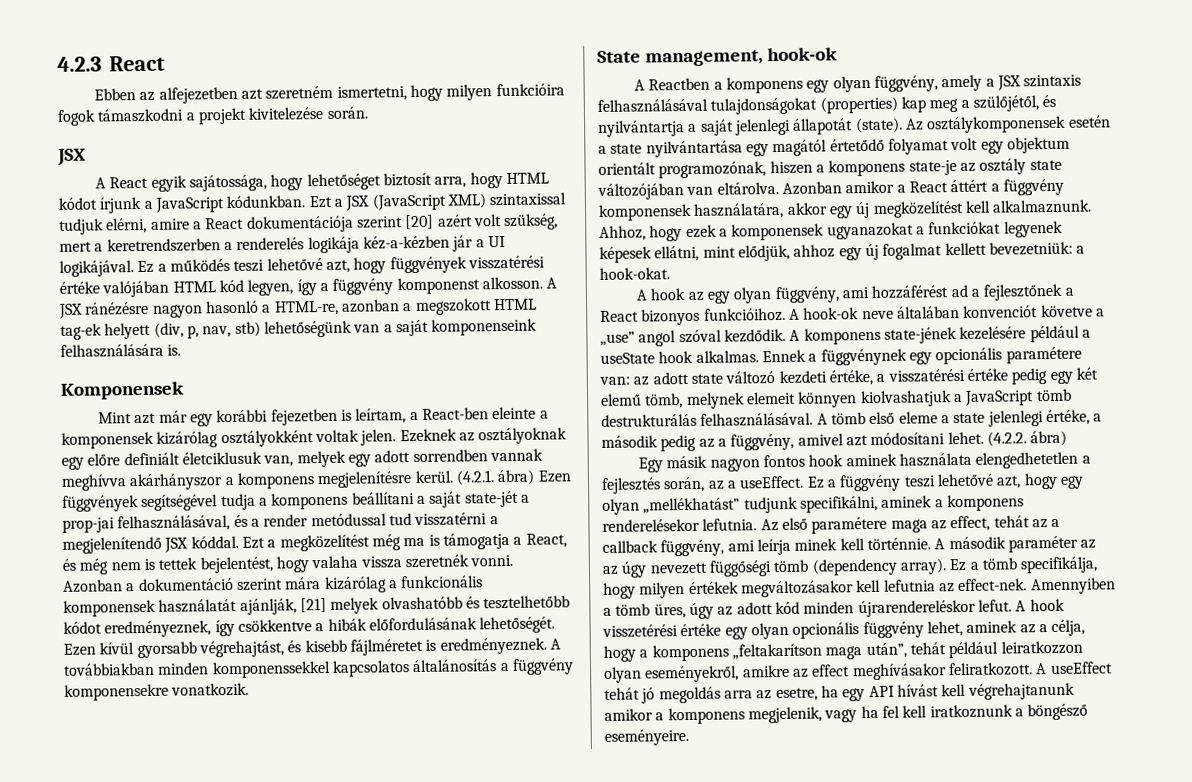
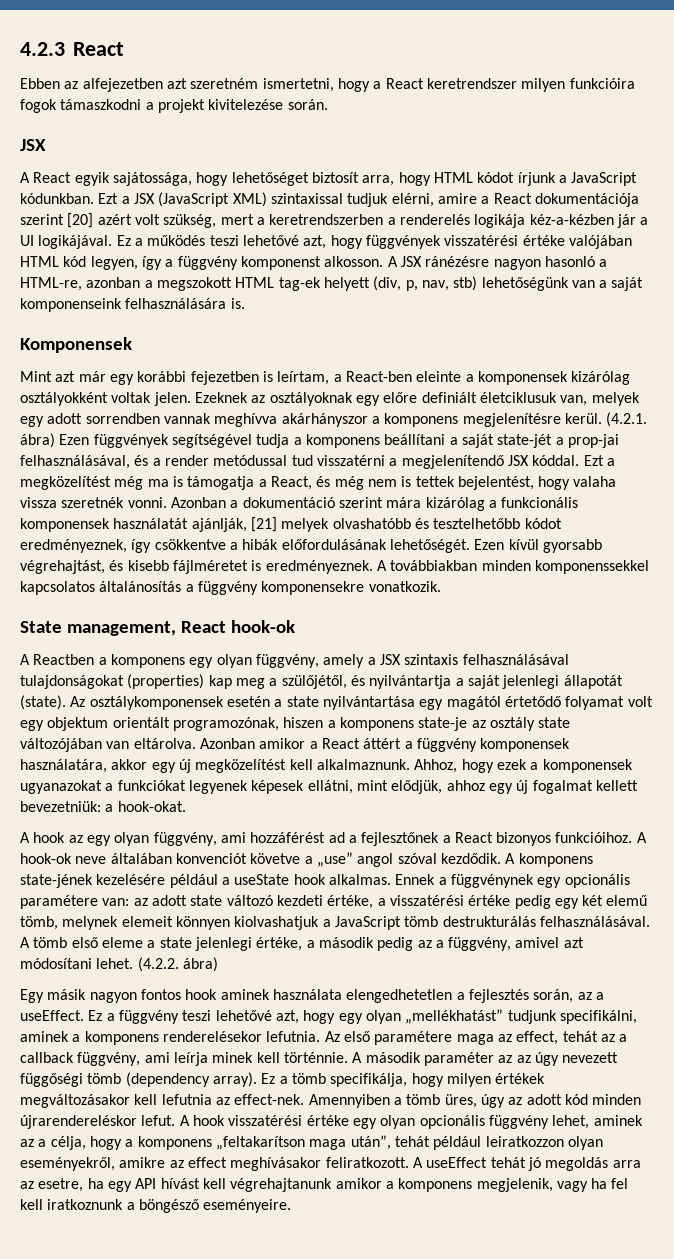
- Ebben az alfejezetben azt szeretném ismertetni, hogy milyen funkcióira fogok támaszkodni a projekt kivitelezése során.
+ Ebben az alfejezetben azt szeretném ismertetni, hogy a React keretrendszer milyen funkcióira fogok támaszkodni a projekt kivitelezése során.
- State management, hook-ok
+ State management, React hook-ok
- A hook visszetérési értéke egy olyan opcionális függvény lehet, aminek az a célja, hogy a komponens „feltakarítson maga után”, tehát például leiratkozzon olyan eseményekről, amikre az effect meghívásakor feliratkozott.
+ A hook visszatérési értéke egy olyan opcionális függvény lehet, aminek az a célja, hogy a komponens „feltakarítson maga után”, tehát például leiratkozzon olyan eseményekről, amikre az effect meghívásakor feliratkozott.

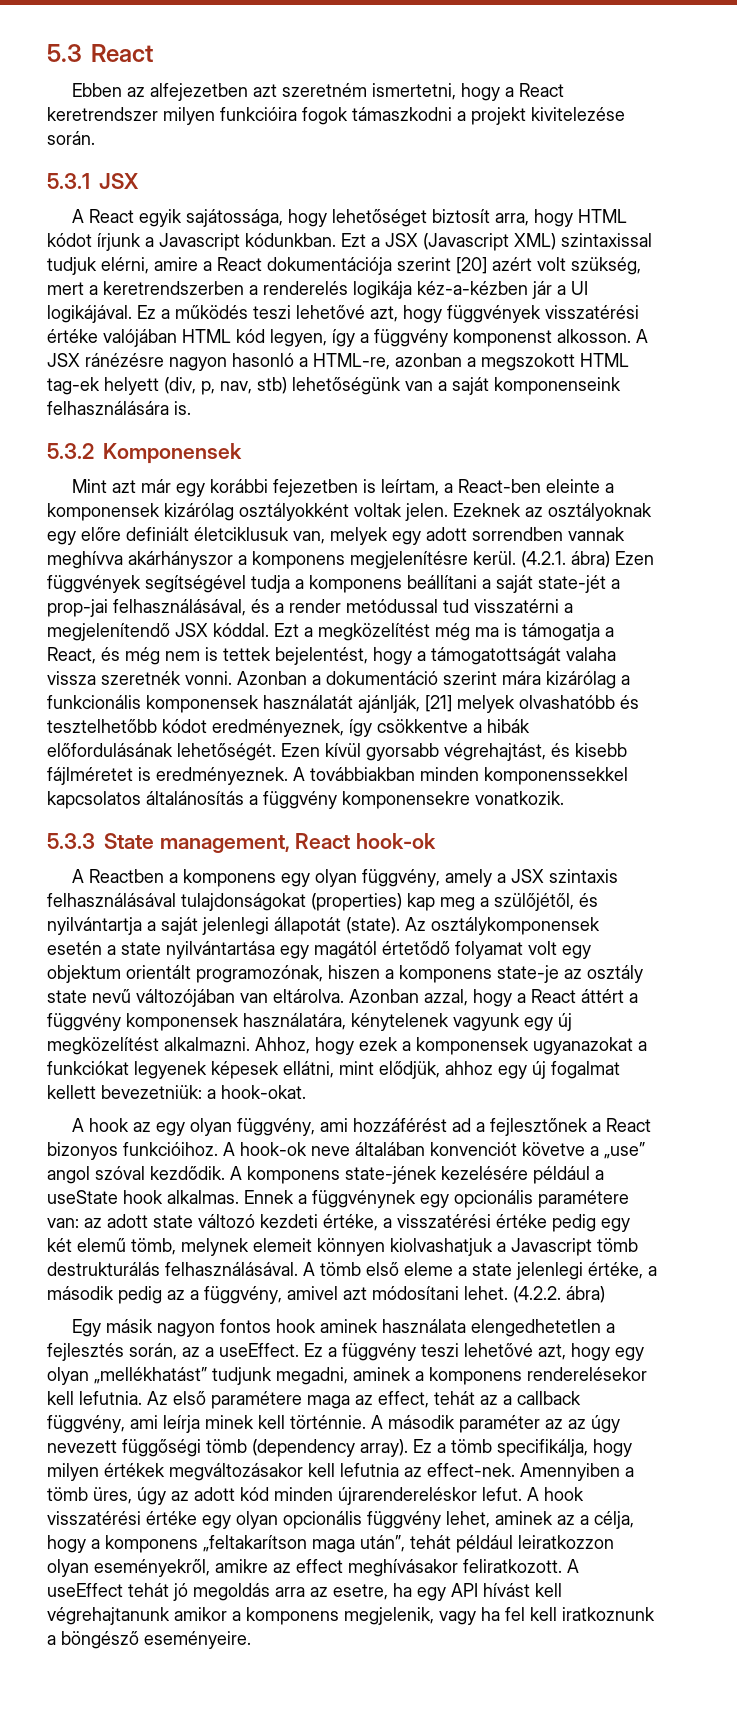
- 4.2.3 React
+ 5.3 React
  Ebben az alfejezetben azt szeretném ismertetni, hogy a React keretrendszer milyen funkcióira fogok támaszkodni a projekt kivitelezése során.
- JSX
+ 5.3.1 JSX
- A React egyik sajátossága, hogy lehetőséget biztosít arra, hogy HTML kódot írjunk a JavaScript kódunkban.
+ A React egyik sajátossága, hogy lehetőséget biztosít arra, hogy HTML kódot írjunk a Javascript kódunkban.
- Ezt a JSX (JavaScript XML) szintaxissal tudjuk elérni, amire a React dokumentációja szerint [20] azért volt szükség, mert a keretrendszerben a renderelés logikája kéz-a-kézben jár a UI logikájával.
+ Ezt a JSX (Javascript XML) szintaxissal tudjuk elérni, amire a React dokumentációja szerint [20] azért volt szükség, mert a keretrendszerben a renderelés logikája kéz-a-kézben jár a UI logikájával.
- Komponensek
+ 5.3.2 Komponensek
- Ezt a megközelítést még ma is támogatja a React, és még nem is tettek bejelentést, hogy valaha vissza szeretnék vonni.
+ Ezt a megközelítést még ma is támogatja a React, és még nem is tettek bejelentést, hogy a támogatottságát valaha vissza szeretnék vonni.
- State management, React hook-ok
+ 5.3.3 State management, React hook-ok
- Az osztálykomponensek esetén a state nyilvántartása egy magától értetődő folyamat volt egy objektum orientált programozónak, hiszen a komponens state-je az osztály state változójában van eltárolva.
+ Az osztálykomponensek esetén a state nyilvántartása egy magától értetődő folyamat volt egy objektum orientált programozónak, hiszen a komponens state-je az osztály state nevű változójában van eltárolva.
- Azonban amikor a React áttért a függvény komponensek használatára, akkor egy új megközelítést kell alkalmaznunk.
+ Azonban azzal, hogy a React áttért a függvény komponensek használatára, kénytelenek vagyunk egy új megközelítést alkalmazni.
- Ennek a függvénynek egy opcionális paramétere van: az adott state változó kezdeti értéke, a visszatérési értéke pedig egy két elemű tömb, melynek elemeit könnyen kiolvashatjuk a JavaScript tömb destrukturálás felhasználásával.
+ Ennek a függvénynek egy opcionális paramétere van: az adott state változó kezdeti értéke, a visszatérési értéke pedig egy két elemű tömb, melynek elemeit könnyen kiolvashatjuk a Javascript tömb destrukturálás felhasználásával.
- Ez a függvény teszi lehetővé azt, hogy egy olyan „mellékhatást” tudjunk specifikálni, aminek a komponens renderelésekor lefutnia.
+ Ez a függvény teszi lehetővé azt, hogy egy olyan „mellékhatást” tudjunk megadni, aminek a komponens renderelésekor kell lefutnia.

